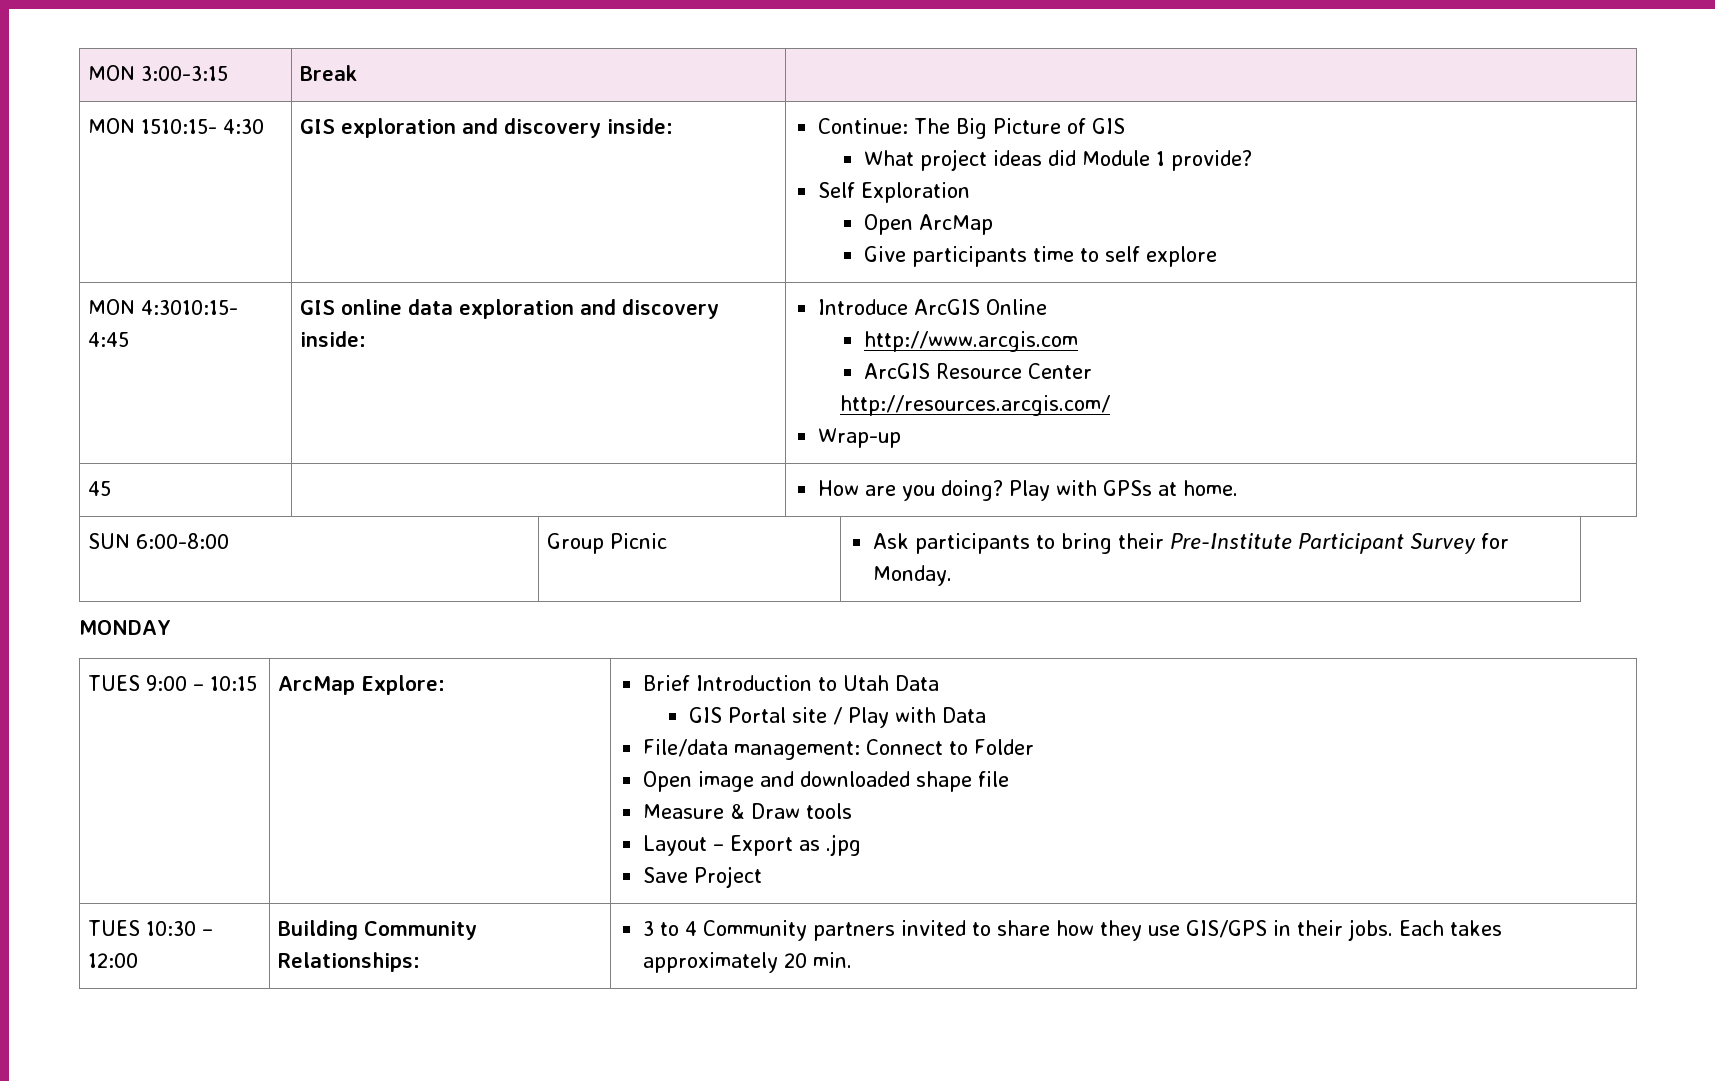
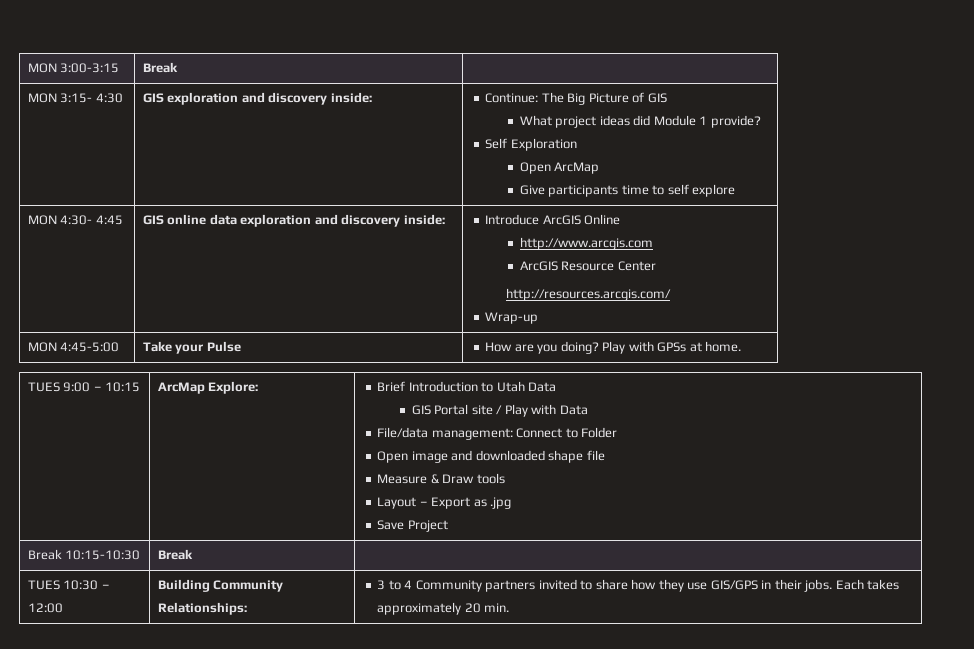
- MON 1510:15- 4:30 | GIS exploration and discovery inside: | Continue: The Big Picture of GIS
+ MON 3:15- 4:30 | GIS exploration and discovery inside: | Continue: The Big Picture of GIS
- MON 4:3010:15- 4:45 | GIS online data exploration and discovery inside: | Introduce ArcGIS Online
+ MON 4:30- 4:45 | GIS online data exploration and discovery inside: | Introduce ArcGIS Online
- 45 | | How are you doing? Play with GPSs at home.
+ MON 4:45-5:00 | Take your Pulse | How are you doing? Play with GPSs at home.
- SUN 6:00-8:00 | Group Picnic | Ask participants to bring their Pre-Institute Participant Survey for Monday.
- MONDAY
+ Break 10:15-10:30 | Break |

